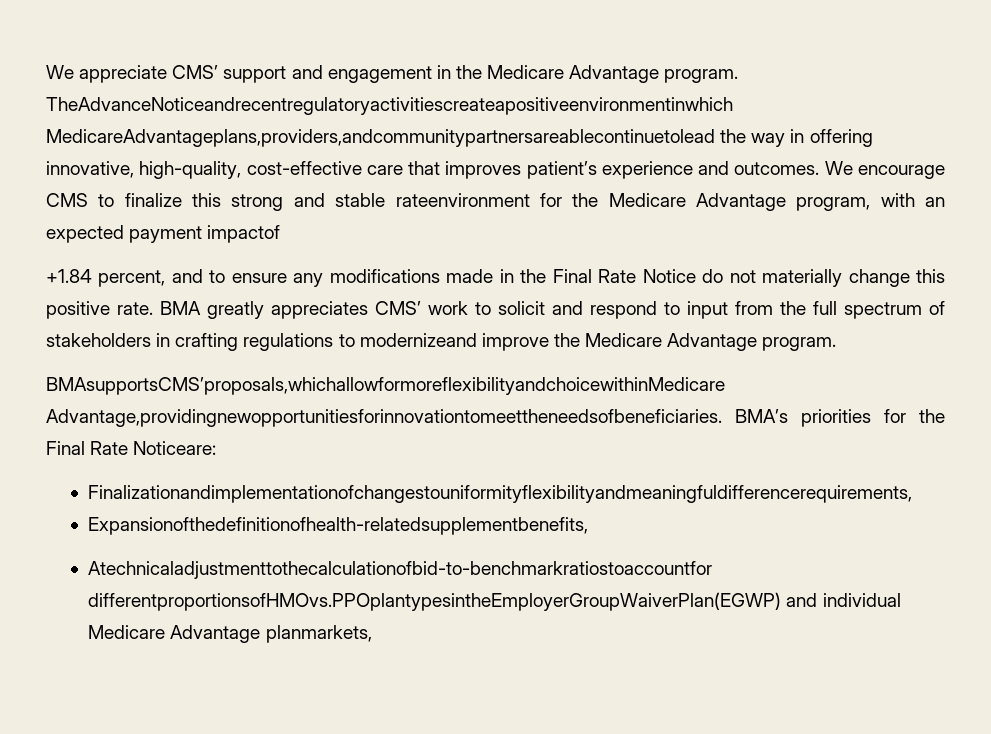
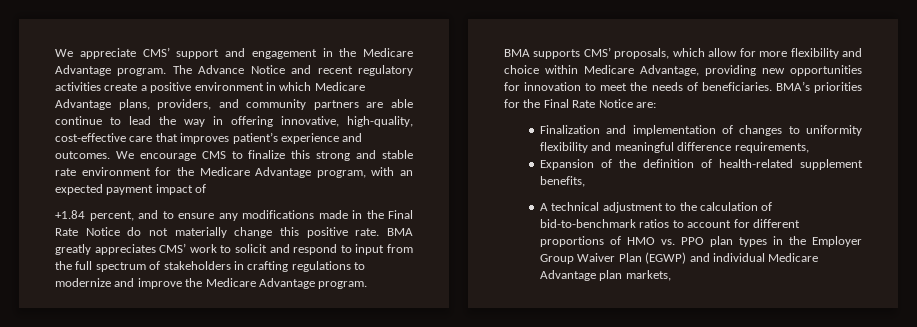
- TheAdvanceNoticeandrecentregulatoryactivitiescreateapositiveenvironmentinwhich MedicareAdvantageplans,providers,andcommunitypartnersareablecontinuetolead the way in offering innovative, high-quality, cost-effective care that improves patient’s experience and outcomes.
+ The Advance Notice and recent regulatory activities create a positive environment in which Medicare Advantage plans, providers, and community partners are able continue to lead the way in offering innovative, high-quality, cost-effective care that improves patient’s experience and outcomes.
- We encourage CMS to finalize this strong and stable rateenvironment for the Medicare Advantage program, with an expected payment impactof
+ We encourage CMS to finalize this strong and stable rate environment for the Medicare Advantage program, with an expected payment impact of
- BMA greatly appreciates CMS’ work to solicit and respond to input from the full spectrum of stakeholders in crafting regulations to modernizeand improve the Medicare Advantage program.
+ BMA greatly appreciates CMS’ work to solicit and respond to input from the full spectrum of stakeholders in crafting regulations to modernize and improve the Medicare Advantage program.
- BMAsupportsCMS’proposals,whichallowformoreflexibilityandchoicewithinMedicare Advantage,providingnewopportunitiesforinnovationtomeettheneedsofbeneficiaries.
+ BMA supports CMS’ proposals, which allow for more flexibility and choice within Medicare Advantage, providing new opportunities for innovation to meet the needs of beneficiaries.
- BMA’s priorities for the Final Rate Noticeare:
- Finalizationandimplementationofchangestouniformityflexibilityandmeaningfuldifferencerequirements,
- Expansionofthedefinitionofhealth-relatedsupplementbenefits,
- Atechnicaladjustmenttothecalculationofbid-to-benchmarkratiostoaccountfor differentproportionsofHMOvs.PPOplantypesintheEmployerGroupWaiverPlan(EGWP) and individual Medicare Advantage planmarkets,
+ BMA’s priorities for the Final Rate Notice are:
+ Finalization and implementation of changes to uniformity flexibility and meaningful difference requirements,
+ Expansion of the definition of health-related supplement benefits,
+ A technical adjustment to the calculation of bid-to-benchmark ratios to account for different proportions of HMO vs. PPO plan types in the Employer Group Waiver Plan (EGWP) and individual Medicare Advantage plan markets,

